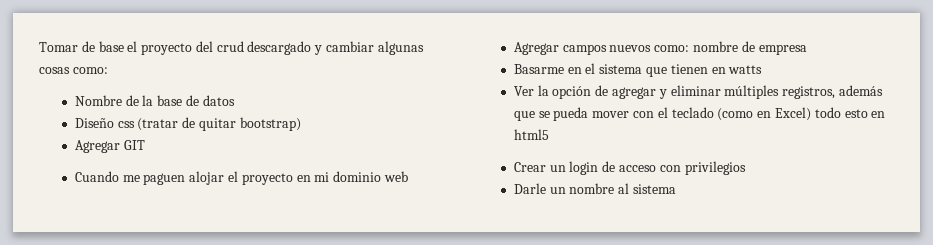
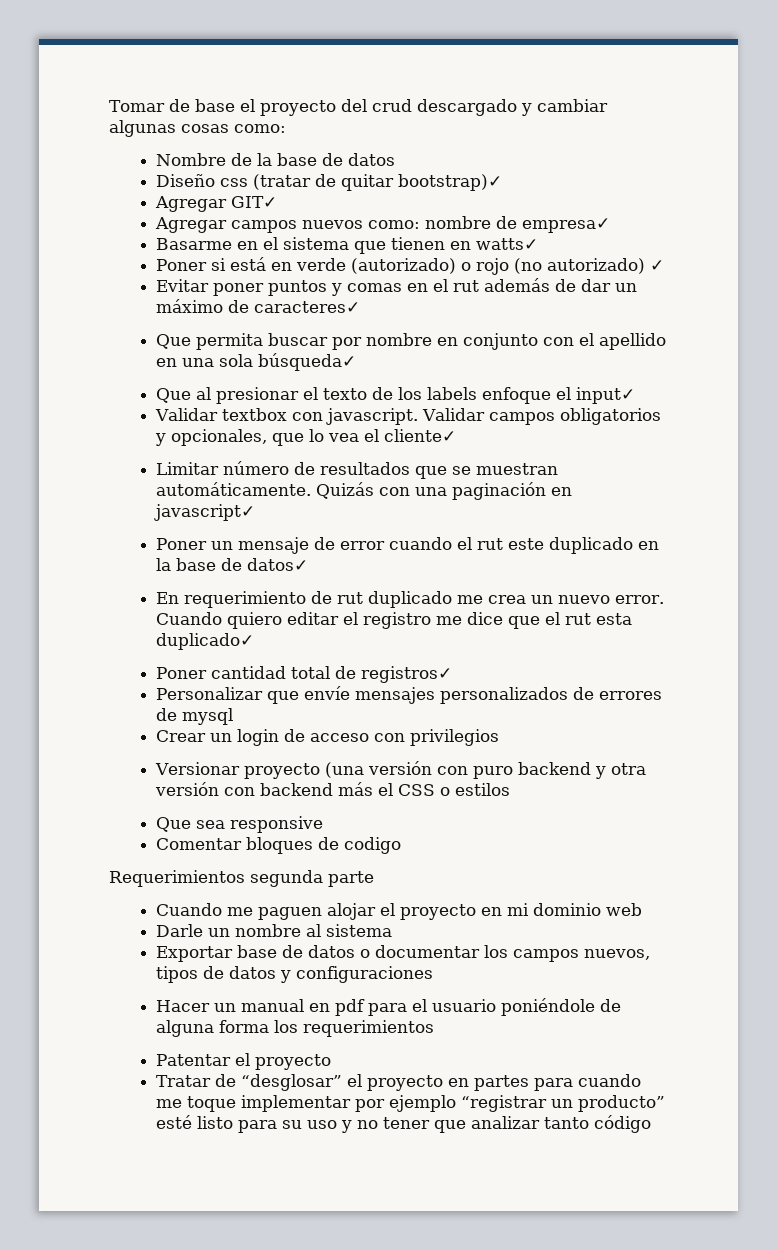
- Diseño css (tratar de quitar bootstrap)
- Agregar GIT
+ Diseño css (tratar de quitar bootstrap)✓
+ Agregar GIT✓
+ Agregar campos nuevos como: nombre de empresa✓
+ Basarme en el sistema que tienen en watts✓
+ Poner si está en verde (autorizado) o rojo (no autorizado) ✓
+ Evitar poner puntos y comas en el rut además de dar un máximo de caracteres✓
+ Que permita buscar por nombre en conjunto con el apellido en una sola búsqueda✓
+ Que al presionar el texto de los labels enfoque el input✓
+ Validar textbox con javascript. Validar campos obligatorios y opcionales, que lo vea el cliente✓
+ Limitar número de resultados que se muestran automáticamente. Quizás con una paginación en javascript✓
+ Poner un mensaje de error cuando el rut este duplicado en la base de datos✓
+ En requerimiento de rut duplicado me crea un nuevo error. Cuando quiero editar el registro me dice que el rut esta duplicado✓
+ Poner cantidad total de registros✓
+ Personalizar que envíe mensajes personalizados de errores de mysql
+ Crear un login de acceso con privilegios
+ Versionar proyecto (una versión con puro backend y otra versión con backend más el CSS o estilos
+ Que sea responsive
+ Comentar bloques de codigo
+ Requerimientos segunda parte
- Agregar campos nuevos como: nombre de empresa
- Basarme en el sistema que tienen en watts
- Ver la opción de agregar y eliminar múltiples registros, además que se pueda mover con el teclado (como en Excel) todo esto en html5
- Crear un login de acceso con privilegios
+ Exportar base de datos o documentar los campos nuevos, tipos de datos y configuraciones
+ Hacer un manual en pdf para el usuario poniéndole de alguna forma los requerimientos
+ Patentar el proyecto
+ Tratar de “desglosar” el proyecto en partes para cuando me toque implementar por ejemplo “registrar un producto” esté listo para su uso y no tener que analizar tanto código

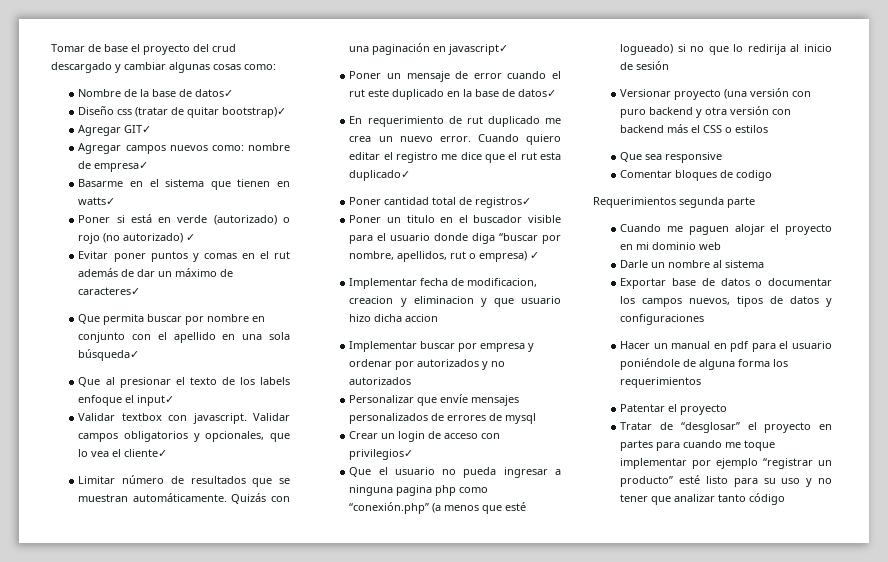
- Nombre de la base de datos
+ Nombre de la base de datos✓
+ Poner un titulo en el buscador visible para el usuario donde diga “buscar por nombre, apellidos, rut o empresa) ✓
+ Implementar fecha de modificacion, creacion y eliminacion y que usuario hizo dicha accion
+ Implementar buscar por empresa y ordenar por autorizados y no autorizados
- Crear un login de acceso con privilegios
+ Crear un login de acceso con privilegios✓
+ Que el usuario no pueda ingresar a ninguna pagina php como “conexión.php” (a menos que esté logueado) si no que lo redirija al inicio de sesión

